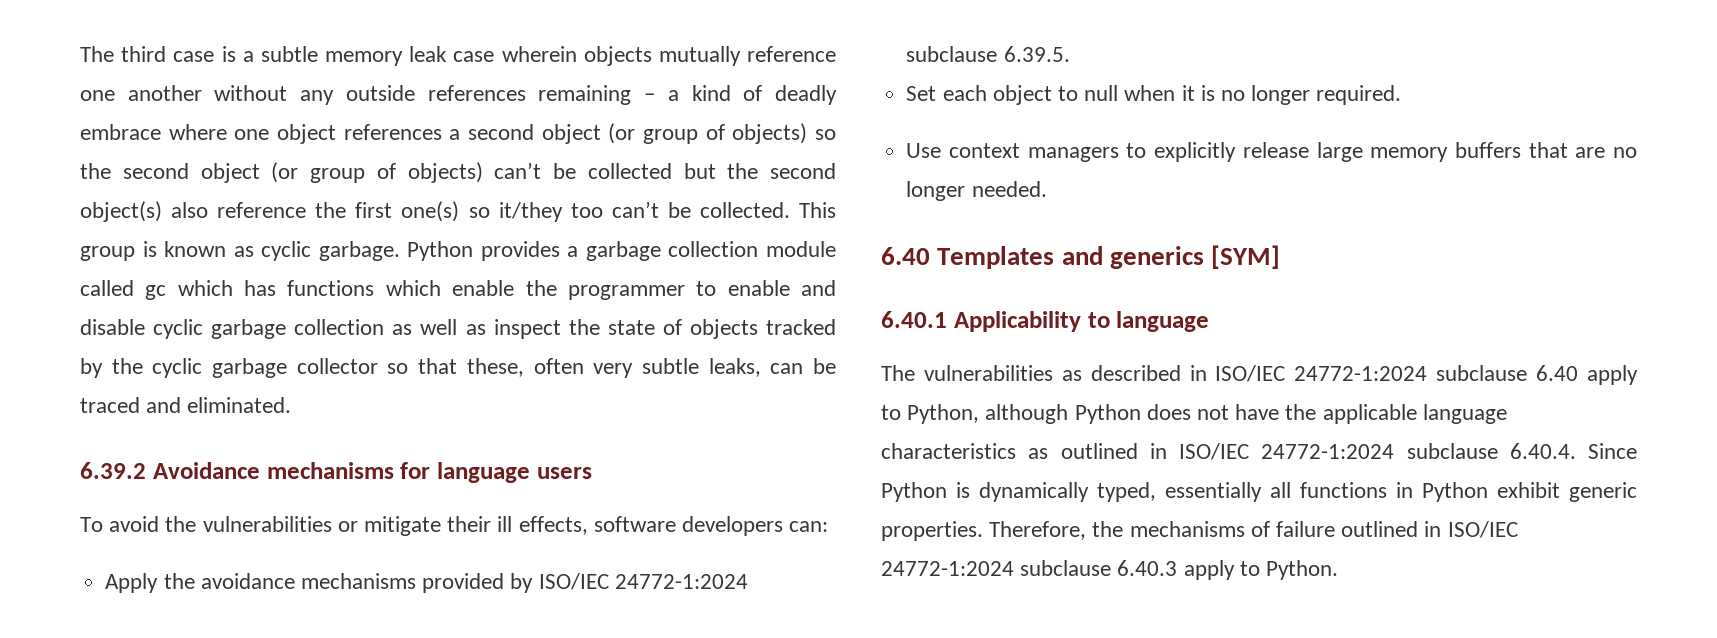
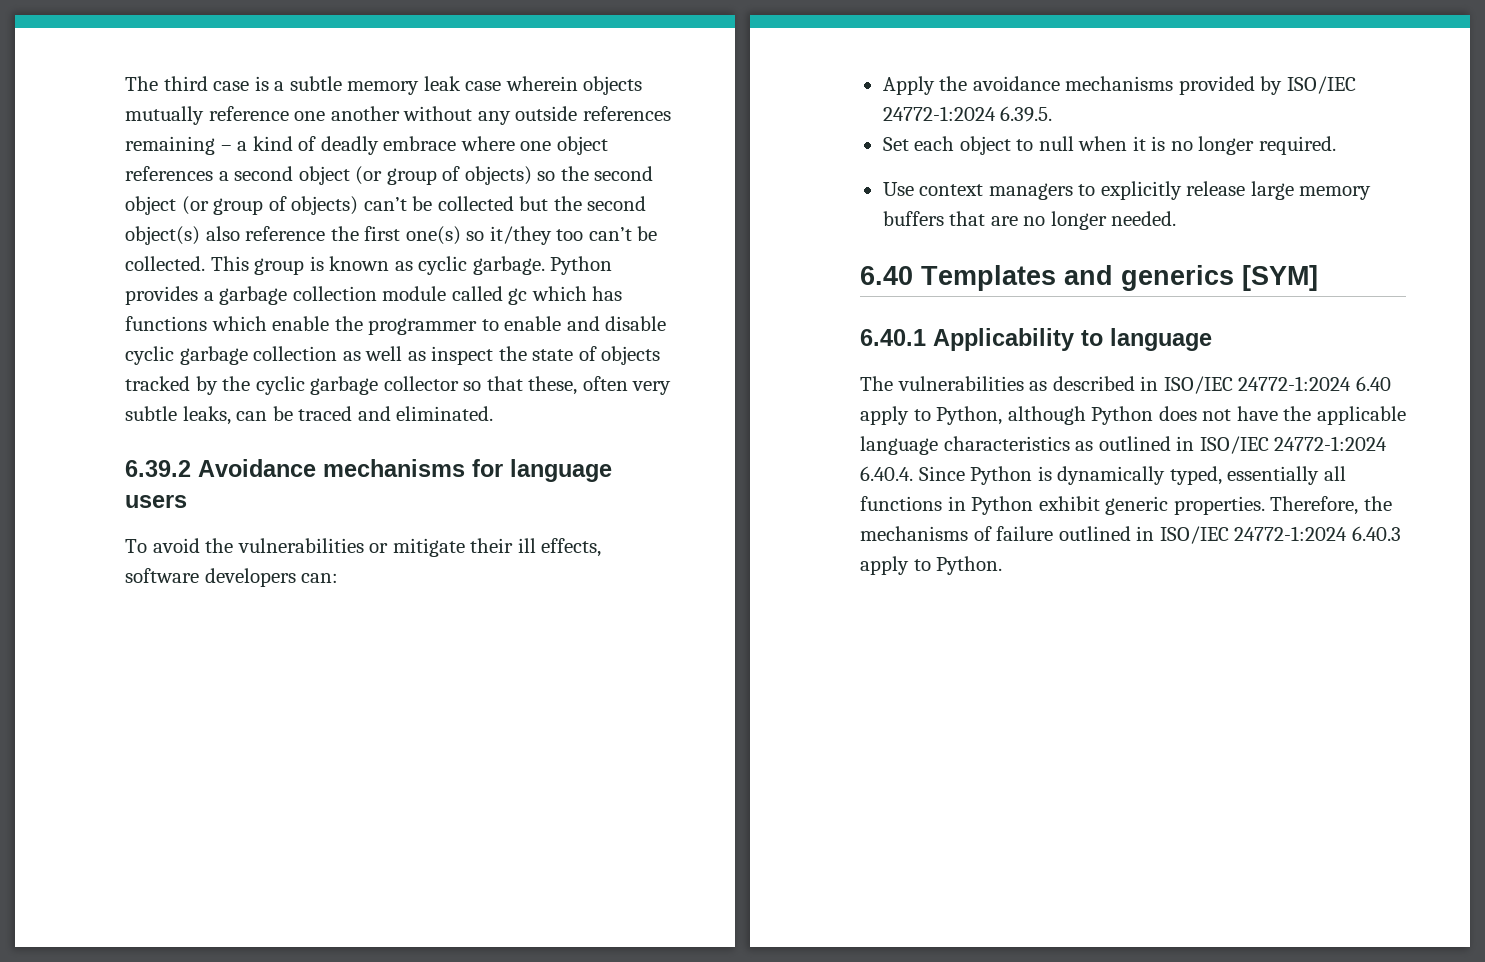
- Apply the avoidance mechanisms provided by ISO/IEC 24772-1:2024 subclause 6.39.5.
+ Apply the avoidance mechanisms provided by ISO/IEC 24772-1:2024 6.39.5.
- The vulnerabilities as described in ISO/IEC 24772-1:2024 subclause 6.40 apply to Python, although Python does not have the applicable language characteristics as outlined in ISO/IEC 24772-1:2024 subclause 6.40.4. Since Python is dynamically typed, essentially all functions in Python exhibit generic properties.
+ The vulnerabilities as described in ISO/IEC 24772-1:2024 6.40 apply to Python, although Python does not have the applicable language characteristics as outlined in ISO/IEC 24772-1:2024 6.40.4. Since Python is dynamically typed, essentially all functions in Python exhibit generic properties.
- Therefore, the mechanisms of failure outlined in ISO/IEC 24772-1:2024 subclause 6.40.3 apply to Python.
+ Therefore, the mechanisms of failure outlined in ISO/IEC 24772-1:2024 6.40.3 apply to Python.

